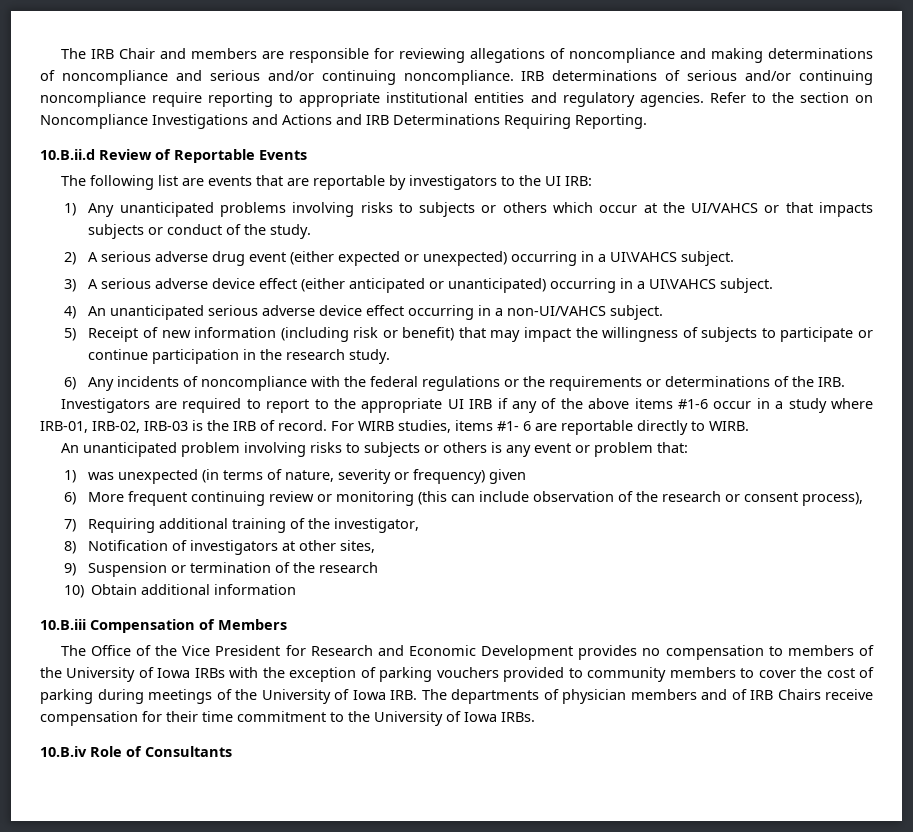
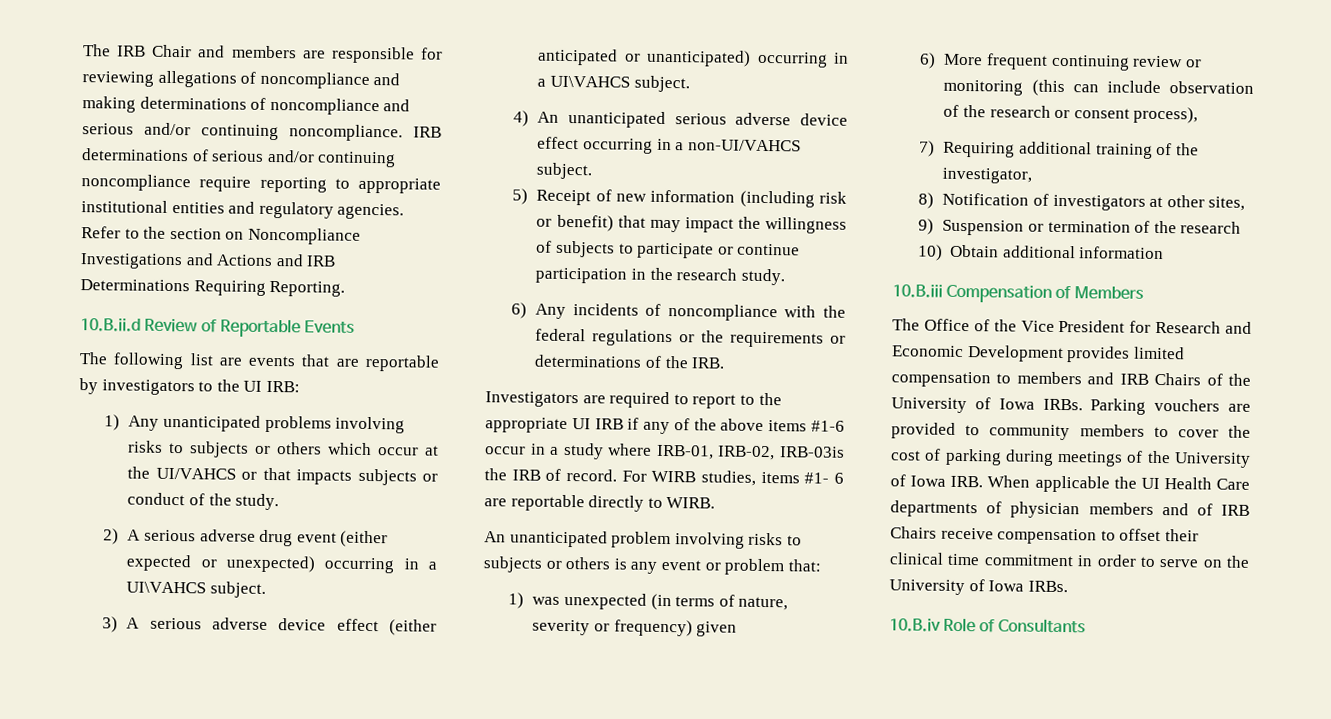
- Investigators are required to report to the appropriate UI IRB if any of the above items #1-6 occur in a study where IRB-01, IRB-02, IRB-03 is the IRB of record.
+ Investigators are required to report to the appropriate UI IRB if any of the above items #1-6 occur in a study where IRB-01, IRB-02, IRB-03is the IRB of record.
- The Office of the Vice President for Research and Economic Development provides no compensation to members of the University of Iowa IRBs with the exception of parking vouchers provided to community members to cover the cost of parking during meetings of the University of Iowa IRB. The departments of physician members and of IRB Chairs receive compensation for their time commitment to the University of Iowa IRBs.
+ The Office of the Vice President for Research and Economic Development provides limited compensation to members and IRB Chairs of the University of Iowa IRBs. Parking vouchers are provided to community members to cover the cost of parking during meetings of the University of Iowa IRB. When applicable the UI Health Care departments of physician members and of IRB Chairs receive compensation to offset their clinical time commitment in order to serve on the University of Iowa IRBs.

